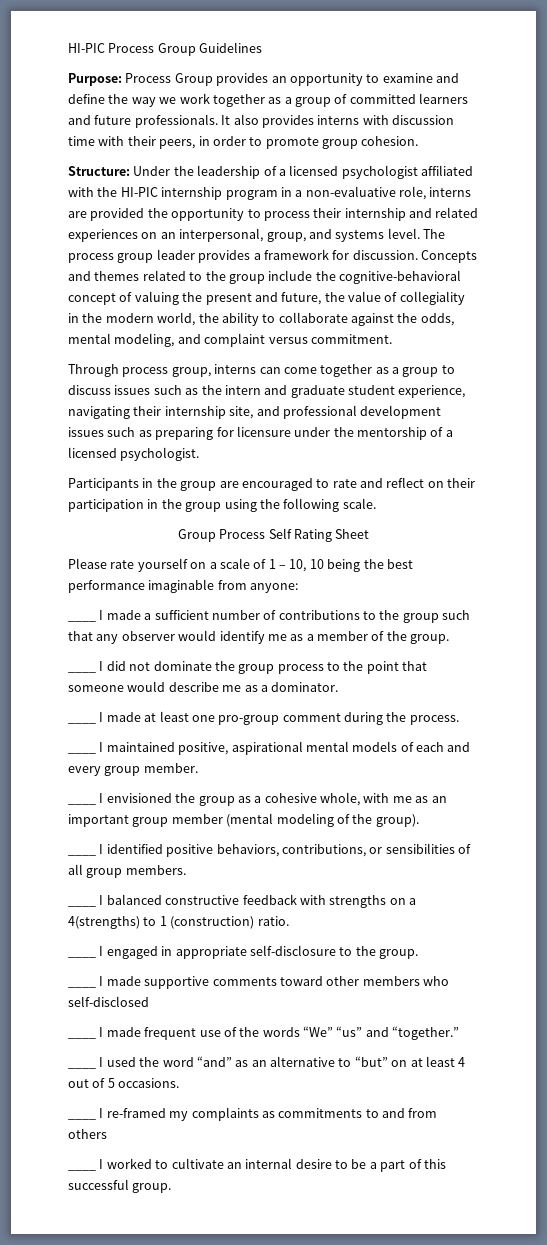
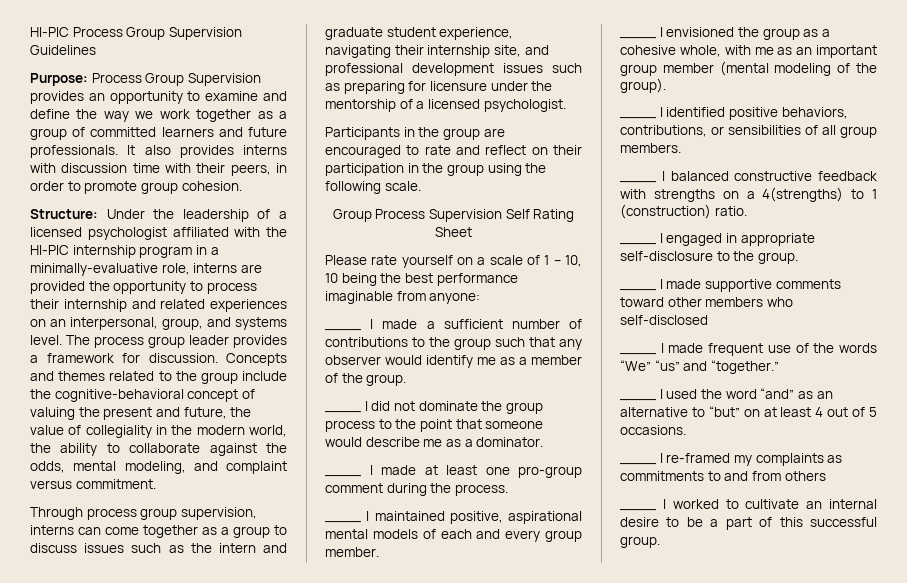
- HI-PIC Process Group Guidelines
+ HI-PIC Process Group Supervision Guidelines
- Purpose: Process Group provides an opportunity to examine and define the way we work together as a group of committed learners and future professionals.
+ Purpose: Process Group Supervision provides an opportunity to examine and define the way we work together as a group of committed learners and future professionals.
- Structure: Under the leadership of a licensed psychologist affiliated with the HI-PIC internship program in a non-evaluative role, interns are provided the opportunity to process their internship and related experiences on an interpersonal, group, and systems level.
+ Structure: Under the leadership of a licensed psychologist affiliated with the HI-PIC internship program in a minimally-evaluative role, interns are provided the opportunity to process their internship and related experiences on an interpersonal, group, and systems level.
- Through process group, interns can come together as a group to discuss issues such as the intern and graduate student experience, navigating their internship site, and professional development issues such as preparing for licensure under the mentorship of a licensed psychologist.
+ Through process group supervision, interns can come together as a group to discuss issues such as the intern and graduate student experience, navigating their internship site, and professional development issues such as preparing for licensure under the mentorship of a licensed psychologist.
- Group Process Self Rating Sheet
+ Group Process Supervision Self Rating Sheet

